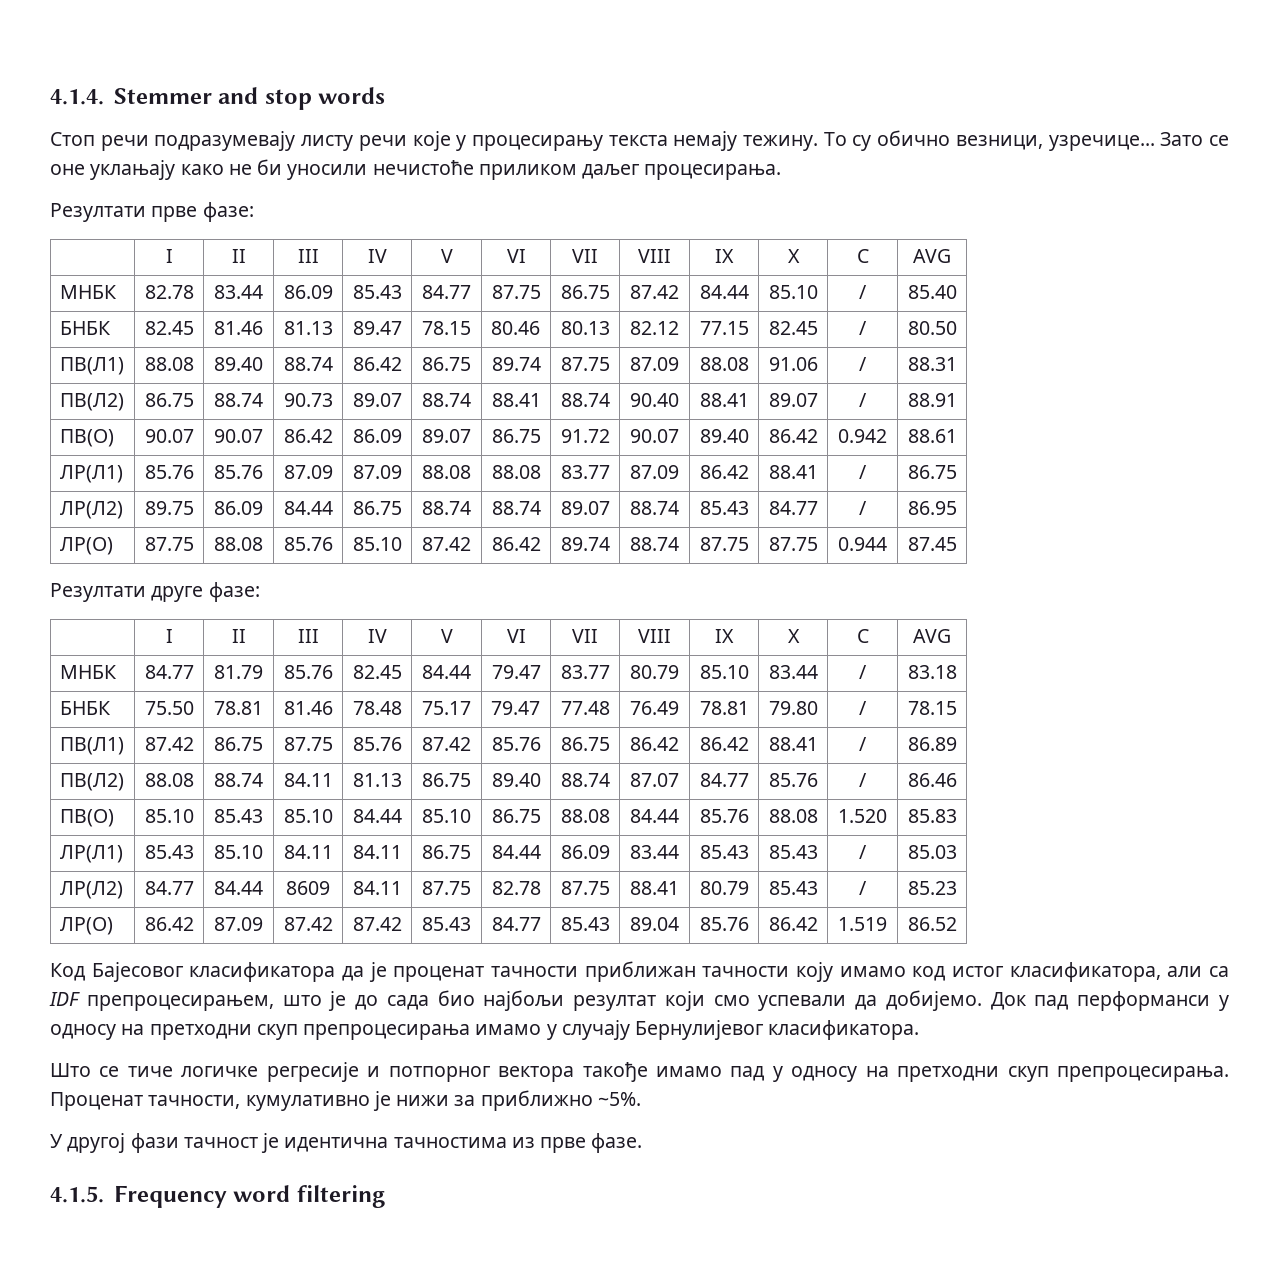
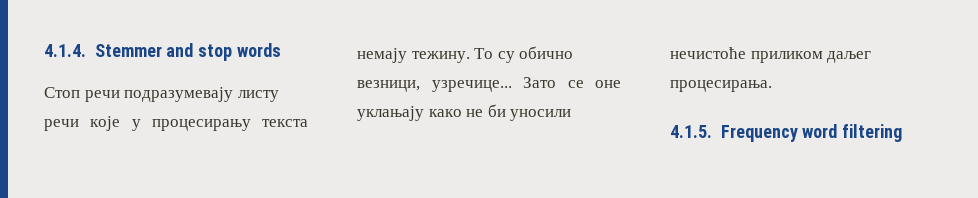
- Резултати прве фазе:
- | I | II | III | IV | V | VI | VII | VIII | IX | X | C | AVG
- МНБК | 82.78 | 83.44 | 86.09 | 85.43 | 84.77 | 87.75 | 86.75 | 87.42 | 84.44 | 85.10 | / | 85.40
- БНБК | 82.45 | 81.46 | 81.13 | 89.47 | 78.15 | 80.46 | 80.13 | 82.12 | 77.15 | 82.45 | / | 80.50
- ПВ(Л1) | 88.08 | 89.40 | 88.74 | 86.42 | 86.75 | 89.74 | 87.75 | 87.09 | 88.08 | 91.06 | / | 88.31
- ПВ(Л2) | 86.75 | 88.74 | 90.73 | 89.07 | 88.74 | 88.41 | 88.74 | 90.40 | 88.41 | 89.07 | / | 88.91
- ПВ(О) | 90.07 | 90.07 | 86.42 | 86.09 | 89.07 | 86.75 | 91.72 | 90.07 | 89.40 | 86.42 | 0.942 | 88.61
- ЛР(Л1) | 85.76 | 85.76 | 87.09 | 87.09 | 88.08 | 88.08 | 83.77 | 87.09 | 86.42 | 88.41 | / | 86.75
- ЛР(Л2) | 89.75 | 86.09 | 84.44 | 86.75 | 88.74 | 88.74 | 89.07 | 88.74 | 85.43 | 84.77 | / | 86.95
- ЛР(О) | 87.75 | 88.08 | 85.76 | 85.10 | 87.42 | 86.42 | 89.74 | 88.74 | 87.75 | 87.75 | 0.944 | 87.45
- Резултати друге фазе:
- | I | II | III | IV | V | VI | VII | VIII | IX | X | C | AVG
- МНБК | 84.77 | 81.79 | 85.76 | 82.45 | 84.44 | 79.47 | 83.77 | 80.79 | 85.10 | 83.44 | / | 83.18
- БНБК | 75.50 | 78.81 | 81.46 | 78.48 | 75.17 | 79.47 | 77.48 | 76.49 | 78.81 | 79.80 | / | 78.15
- ПВ(Л1) | 87.42 | 86.75 | 87.75 | 85.76 | 87.42 | 85.76 | 86.75 | 86.42 | 86.42 | 88.41 | / | 86.89
- ПВ(Л2) | 88.08 | 88.74 | 84.11 | 81.13 | 86.75 | 89.40 | 88.74 | 87.07 | 84.77 | 85.76 | / | 86.46
- ПВ(О) | 85.10 | 85.43 | 85.10 | 84.44 | 85.10 | 86.75 | 88.08 | 84.44 | 85.76 | 88.08 | 1.520 | 85.83
- ЛР(Л1) | 85.43 | 85.10 | 84.11 | 84.11 | 86.75 | 84.44 | 86.09 | 83.44 | 85.43 | 85.43 | / | 85.03
- ЛР(Л2) | 84.77 | 84.44 | 8609 | 84.11 | 87.75 | 82.78 | 87.75 | 88.41 | 80.79 | 85.43 | / | 85.23
- ЛР(О) | 86.42 | 87.09 | 87.42 | 87.42 | 85.43 | 84.77 | 85.43 | 89.04 | 85.76 | 86.42 | 1.519 | 86.52
- Код Бајесовог класификатора да је проценат тачности приближан тачности коју имамо код истог класификатора, али са IDF препроцесирањем, што је до сада био најбољи резултат који смо успевали да добијемо. Док пад перформанси у односу на претходни скуп препроцесирања имамо у случају Бернулијевог класификатора.
- Што се тиче логичке регресије и потпорног вектора такође имамо пад у односу на претходни скуп препроцесирања. Проценат тачности, кумулативно је нижи за приближно ~5%.
- У другој фази тачност је идентична тачностима из прве фазе.

